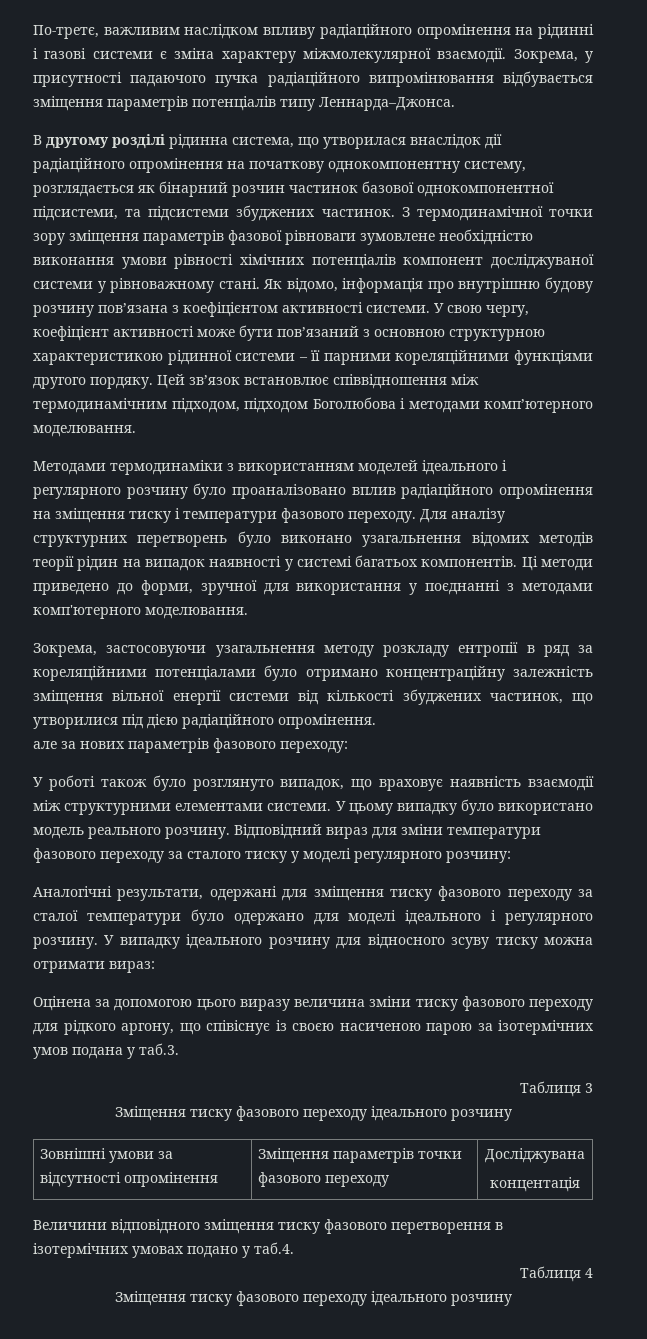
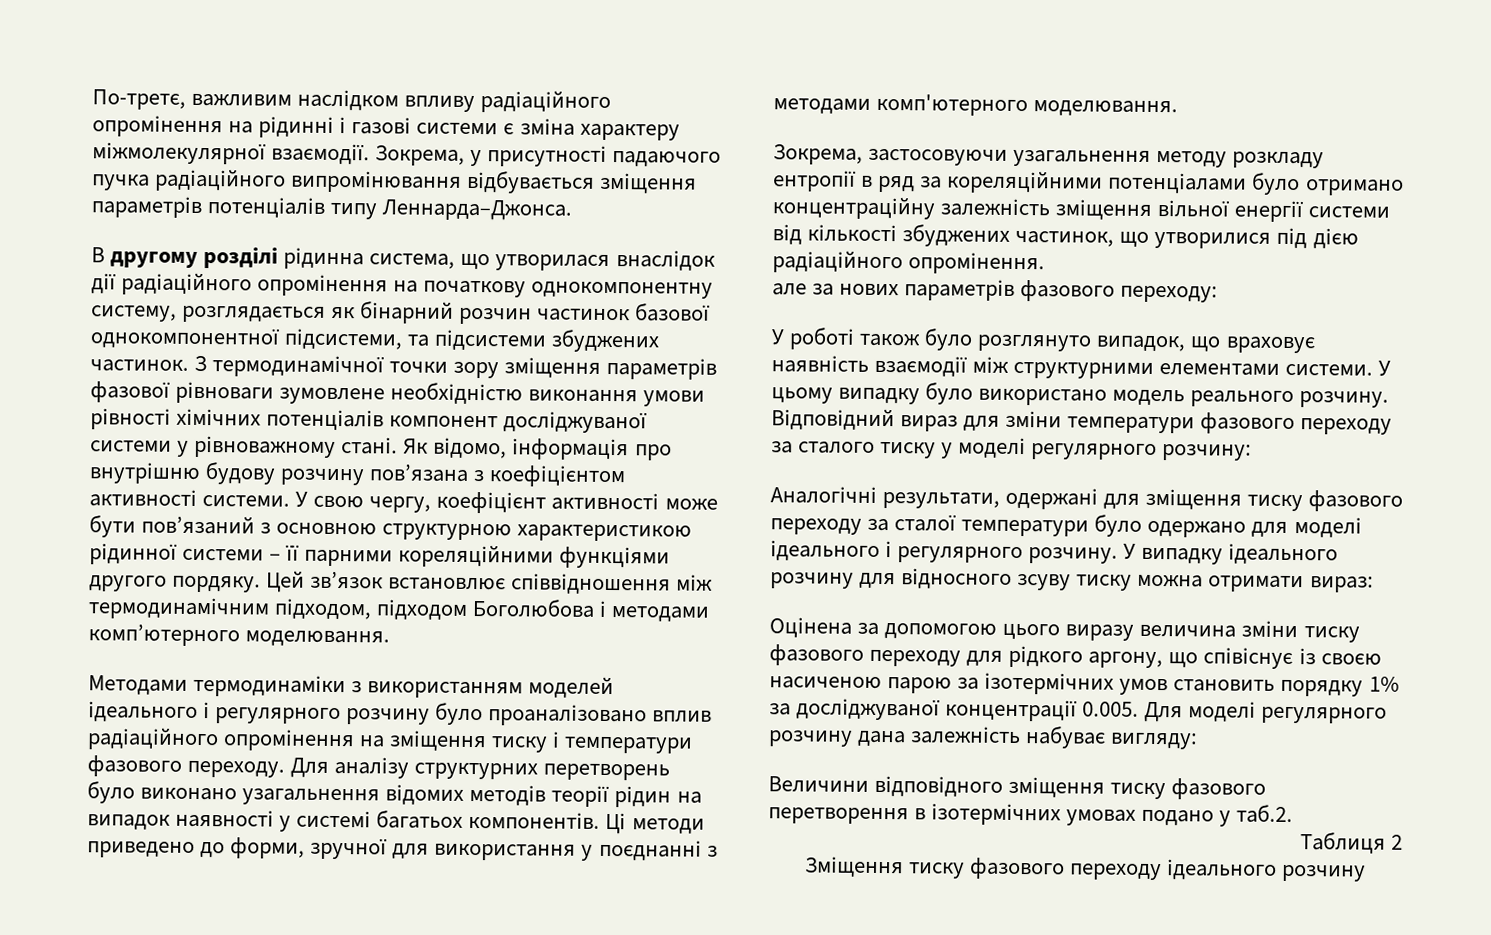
- Оцінена за допомогою цього виразу величина зміни тиску фазового переходу для рідкого аргону, що співіснує із своєю насиченою парою за ізотермічних умов подана у таб.3.
- Таблиця 3
- Зміщення тиску фазового переходу ідеального розчину
- Зовнішні умови за відсутності опромінення | Зміщення параметрів точки фазового переходу | Досліджувана
- концентація
+ Оцінена за допомогою цього виразу величина зміни тиску фазового переходу для рідкого аргону, що співіснує із своєю насиченою парою за ізотермічних умов становить порядку 1% за досліджуваної концентрації 0.005. Для моделі регулярного розчину дана залежність набуває вигляду:
- Величини відповідного зміщення тиску фазового перетворення в ізотермічних умовах подано у таб.4.
- Таблиця 4
+ Величини відповідного зміщення тиску фазового перетворення в ізотермічних умовах подано у таб.2.
+ Таблиця 2

